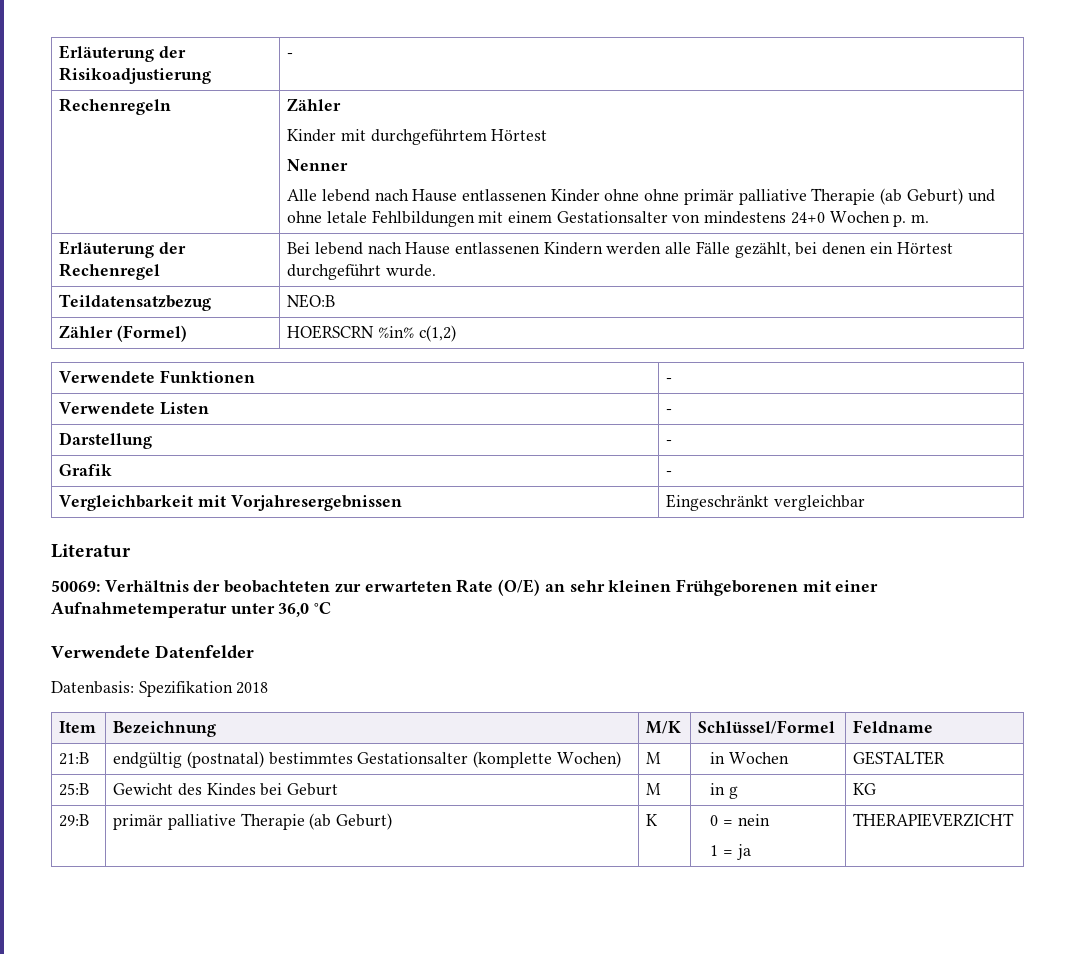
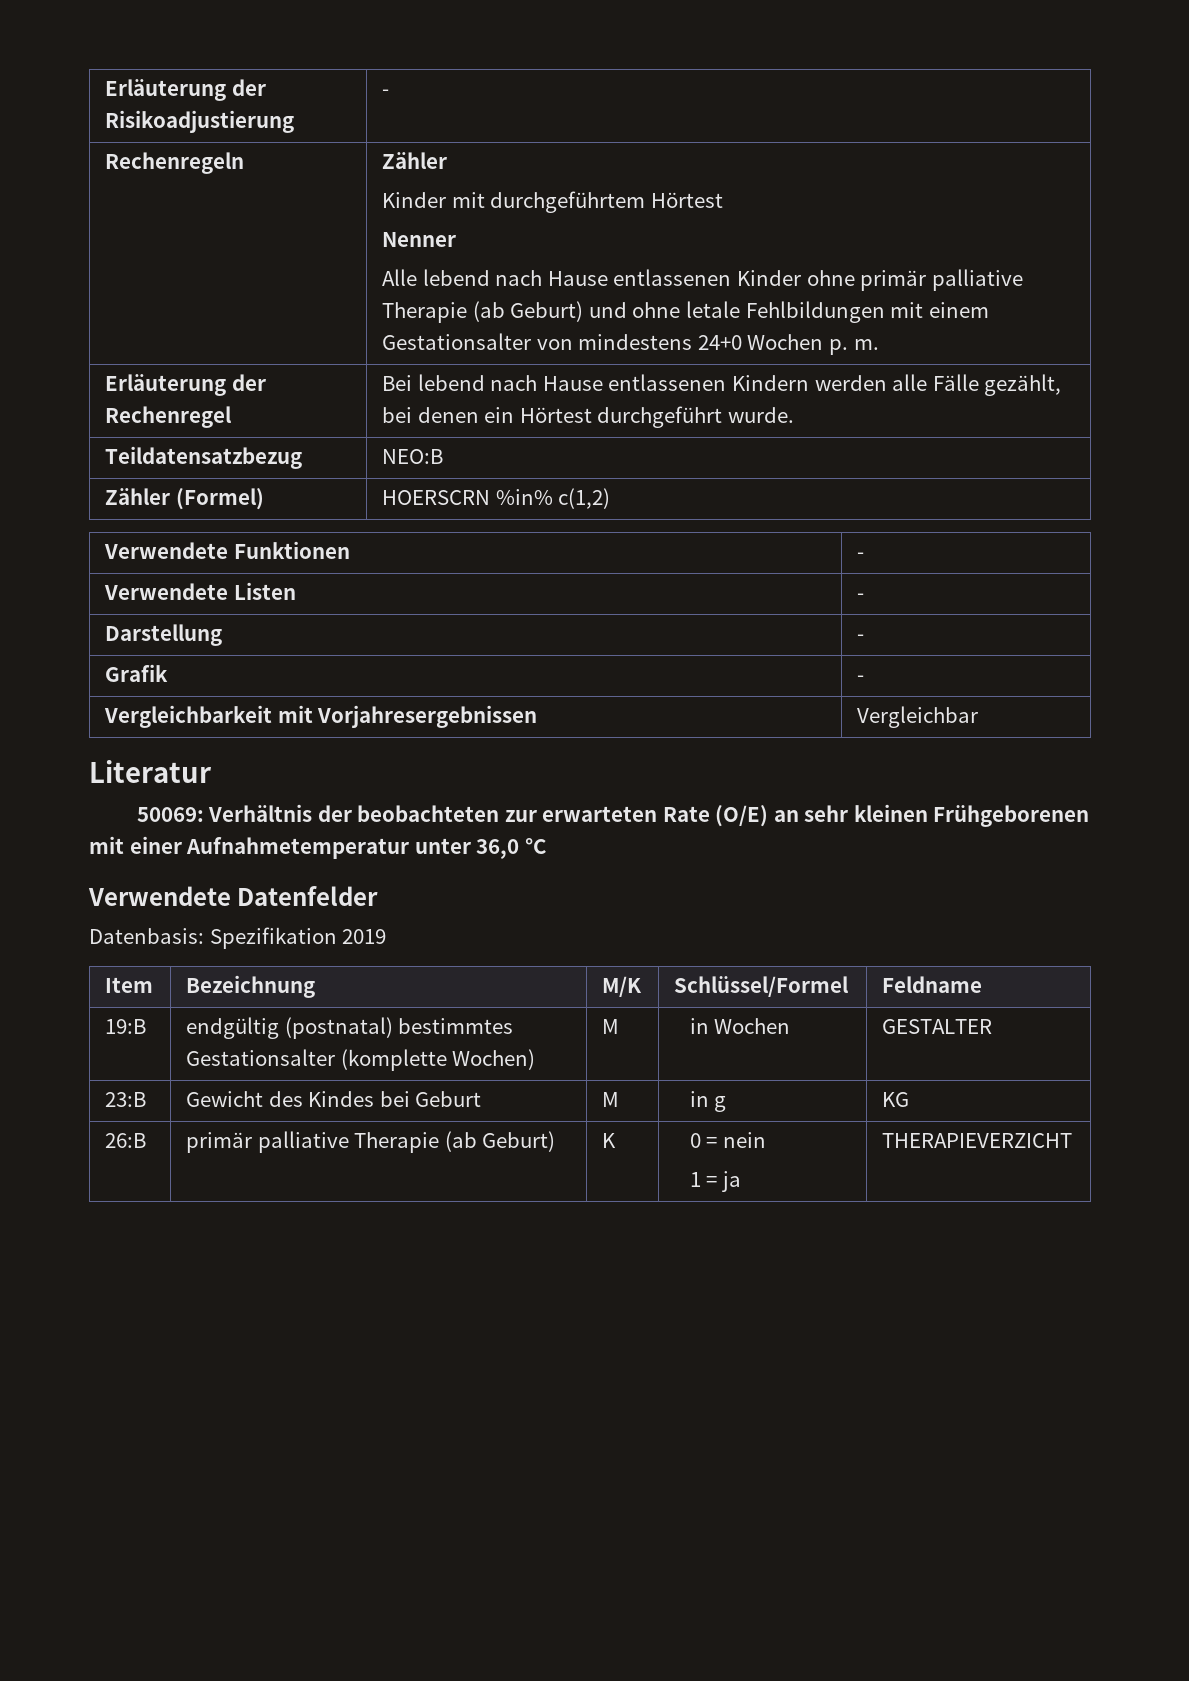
  Rechenregeln | Zähler
  Kinder mit durchgeführtem Hörtest
  Nenner
- Alle lebend nach Hause entlassenen Kinder ohne ohne primär palliative Therapie (ab Geburt) und ohne letale Fehlbildungen mit einem Gestationsalter von mindestens 24+0 Wochen p. m.
+ Alle lebend nach Hause entlassenen Kinder ohne primär palliative Therapie (ab Geburt) und ohne letale Fehlbildungen mit einem Gestationsalter von mindestens 24+0 Wochen p. m.
- Vergleichbarkeit mit Vorjahresergebnissen | Eingeschränkt vergleichbar
+ Vergleichbarkeit mit Vorjahresergebnissen | Vergleichbar
- Datenbasis: Spezifikation 2018
+ Datenbasis: Spezifikation 2019
- 21:B | endgültig (postnatal) bestimmtes Gestationsalter (komplette Wochen) | M | in Wochen | GESTALTER
+ 19:B | endgültig (postnatal) bestimmtes Gestationsalter (komplette Wochen) | M | in Wochen | GESTALTER
- 25:B | Gewicht des Kindes bei Geburt | M | in g | KG
+ 23:B | Gewicht des Kindes bei Geburt | M | in g | KG
- 29:B | primär palliative Therapie (ab Geburt) | K | 0 = nein
+ 26:B | primär palliative Therapie (ab Geburt) | K | 0 = nein

